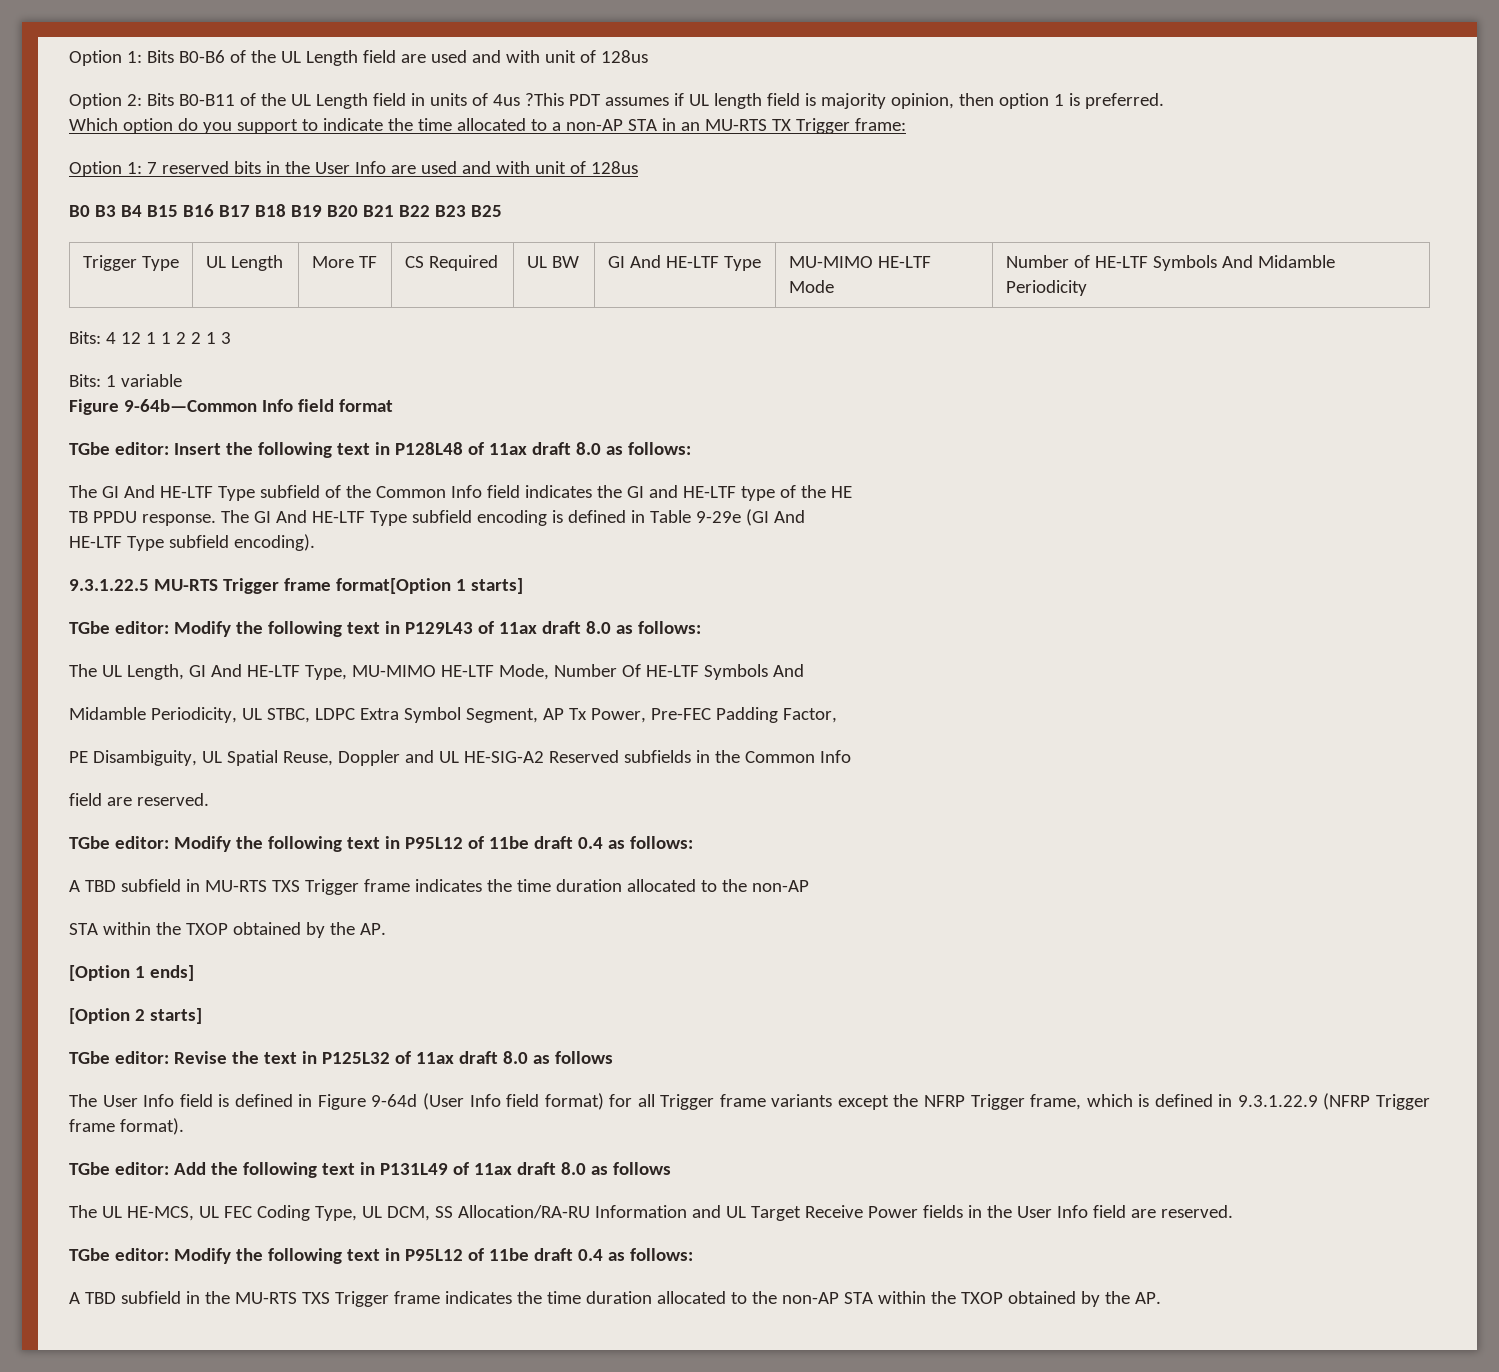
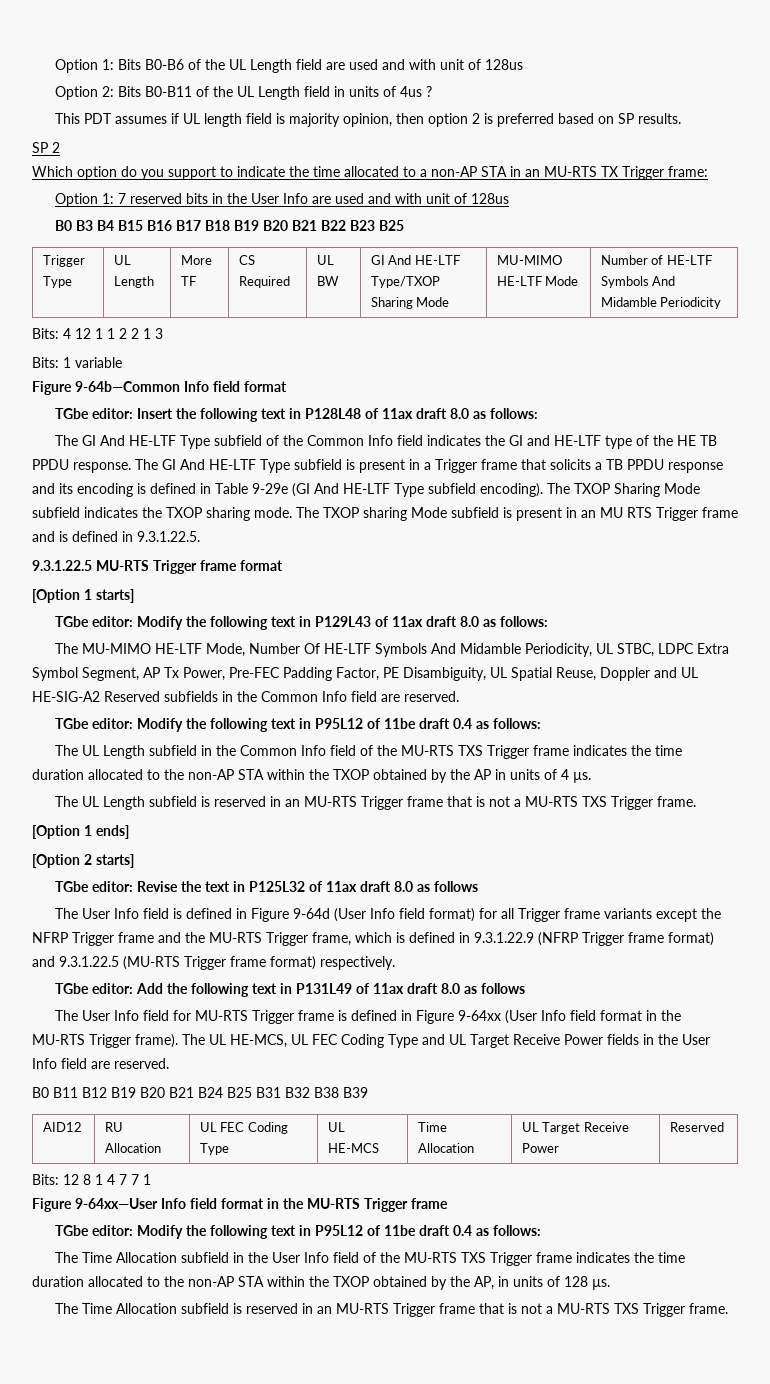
- Option 2: Bits B0-B11 of the UL Length field in units of 4us ?This PDT assumes if UL length field is majority opinion, then option 1 is preferred.
+ Option 2: Bits B0-B11 of the UL Length field in units of 4us ?
+ This PDT assumes if UL length field is majority opinion, then option 2 is preferred based on SP results.
+ SP 2
- Trigger Type | UL Length | More TF | CS Required | UL BW | GI And HE-LTF Type | MU-MIMO HE-LTF Mode | Number of HE-LTF Symbols And Midamble Periodicity
+ Trigger Type | UL Length | More TF | CS Required | UL BW | GI And HE-LTF Type/TXOP Sharing Mode | MU-MIMO HE-LTF Mode | Number of HE-LTF Symbols And Midamble Periodicity
- The GI And HE-LTF Type subfield of the Common Info field indicates the GI and HE-LTF type of the HE
- TB PPDU response.
+ The GI And HE-LTF Type subfield of the Common Info field indicates the GI and HE-LTF type of the HE TB PPDU response.
- The GI And HE-LTF Type subfield encoding is defined in Table 9-29e (GI And
- HE-LTF Type subfield encoding).
+ The GI And HE-LTF Type subfield is present in a Trigger frame that solicits a TB PPDU response and its encoding is defined in Table 9-29e (GI And HE-LTF Type subfield encoding). The TXOP Sharing Mode subfield indicates the TXOP sharing mode. The TXOP sharing Mode subfield is present in an MU RTS Trigger frame and is defined in 9.3.1.22.5.
- 9.3.1.22.5 MU-RTS Trigger frame format[Option 1 starts]
+ 9.3.1.22.5 MU-RTS Trigger frame format
+ [Option 1 starts]
- The UL Length, GI And HE-LTF Type, MU-MIMO HE-LTF Mode, Number Of HE-LTF Symbols And
- Midamble Periodicity, UL STBC, LDPC Extra Symbol Segment, AP Tx Power, Pre-FEC Padding Factor,
- PE Disambiguity, UL Spatial Reuse, Doppler and UL HE-SIG-A2 Reserved subfields in the Common Info
- field are reserved.
+ The MU-MIMO HE-LTF Mode, Number Of HE-LTF Symbols And Midamble Periodicity, UL STBC, LDPC Extra Symbol Segment, AP Tx Power, Pre-FEC Padding Factor, PE Disambiguity, UL Spatial Reuse, Doppler and UL HE-SIG-A2 Reserved subfields in the Common Info field are reserved.
- A TBD subfield in MU-RTS TXS Trigger frame indicates the time duration allocated to the non-AP
- STA within the TXOP obtained by the AP.
+ The UL Length subfield in the Common Info field of the MU-RTS TXS Trigger frame indicates the time duration allocated to the non-AP STA within the TXOP obtained by the AP in units of 4 µs.
+ The UL Length subfield is reserved in an MU-RTS Trigger frame that is not a MU-RTS TXS Trigger frame.
- The User Info field is defined in Figure 9-64d (User Info field format) for all Trigger frame variants except the NFRP Trigger frame, which is defined in 9.3.1.22.9 (NFRP Trigger frame format).
+ The User Info field is defined in Figure 9-64d (User Info field format) for all Trigger frame variants except the NFRP Trigger frame and the MU-RTS Trigger frame, which is defined in 9.3.1.22.9 (NFRP Trigger frame format) and 9.3.1.22.5 (MU-RTS Trigger frame format) respectively.
- The UL HE-MCS, UL FEC Coding Type, UL DCM, SS Allocation/RA-RU Information and UL Target Receive Power fields in the User Info field are reserved.
+ The User Info field for MU-RTS Trigger frame is defined in Figure 9-64xx (User Info field format in the MU-RTS Trigger frame). The UL HE-MCS, UL FEC Coding Type and UL Target Receive Power fields in the User Info field are reserved.
+ B0 B11 B12 B19 B20 B21 B24 B25 B31 B32 B38 B39
+ AID12 | RU Allocation | UL FEC Coding Type | UL HE-MCS | Time Allocation | UL Target Receive Power | Reserved
+ Bits: 12 8 1 4 7 7 1
+ Figure 9-64xx—User Info field format in the MU-RTS Trigger frame
- A TBD subfield in the MU-RTS TXS Trigger frame indicates the time duration allocated to the non-AP STA within the TXOP obtained by the AP.
+ The Time Allocation subfield in the User Info field of the MU-RTS TXS Trigger frame indicates the time duration allocated to the non-AP STA within the TXOP obtained by the AP, in units of 128 µs.
+ The Time Allocation subfield is reserved in an MU-RTS Trigger frame that is not a MU-RTS TXS Trigger frame.

